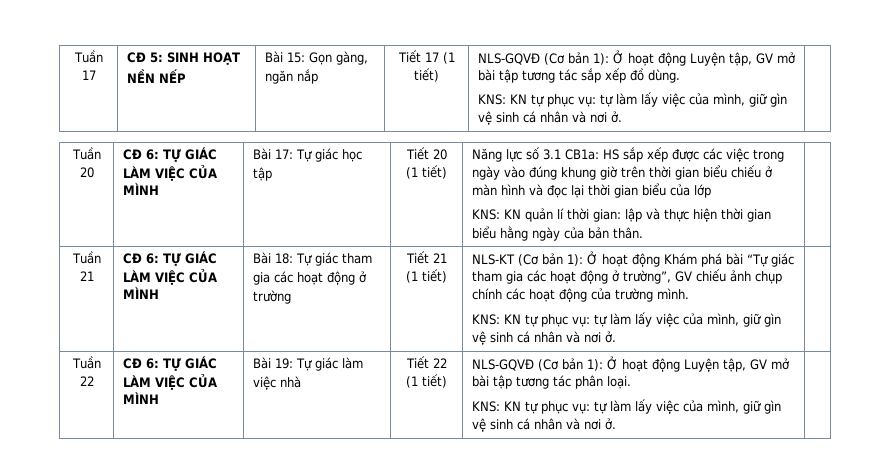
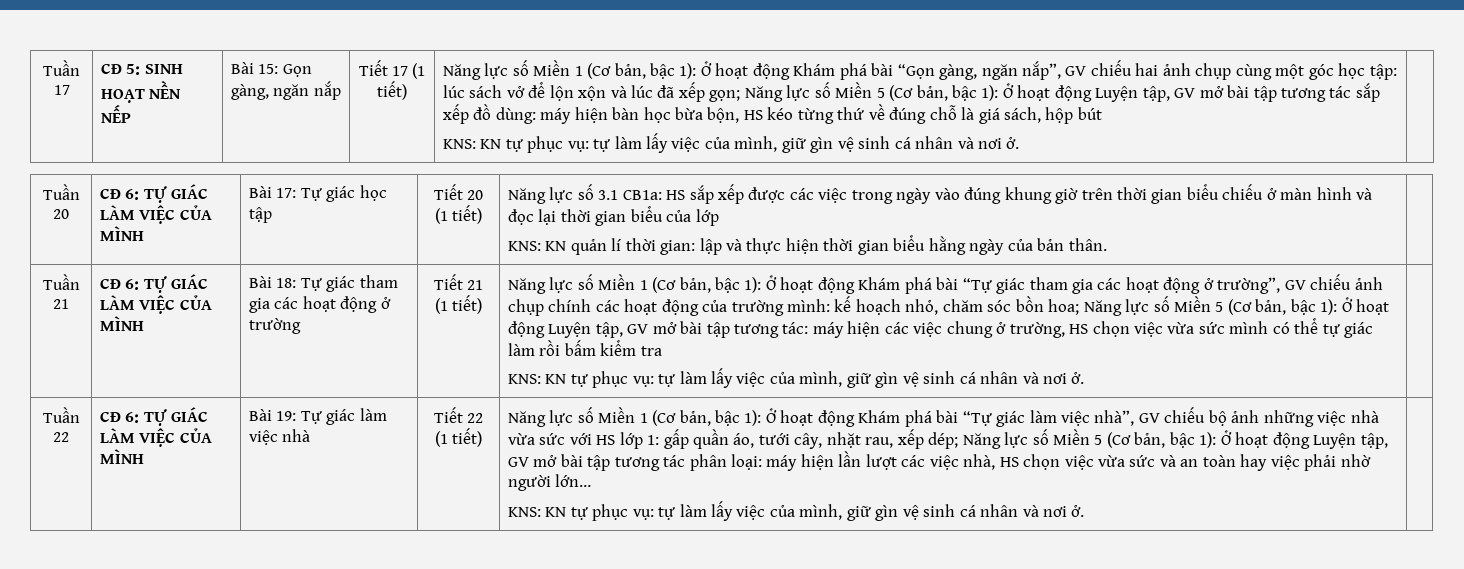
- NLS-GQVĐ (Cơ bản 1): Ở hoạt động Luyện tập, GV mở bài tập tương tác sắp xếp đồ dùng.
+ Năng lực số Miền 1 (Cơ bản, bậc 1): Ở hoạt động Khám phá bài “Gọn gàng, ngăn nắp”, GV chiếu hai ảnh chụp cùng một góc học tập: lúc sách vở để lộn xộn và lúc đã xếp gọn; Năng lực số Miền 5 (Cơ bản, bậc 1): Ở hoạt động Luyện tập, GV mở bài tập tương tác sắp xếp đồ dùng: máy hiện bàn học bừa bộn, HS kéo từng thứ về đúng chỗ là giá sách, hộp bút
- NLS-KT (Cơ bản 1): Ở hoạt động Khám phá bài “Tự giác tham gia các hoạt động ở trường”, GV chiếu ảnh chụp chính các hoạt động của trường mình.
+ Năng lực số Miền 1 (Cơ bản, bậc 1): Ở hoạt động Khám phá bài “Tự giác tham gia các hoạt động ở trường”, GV chiếu ảnh chụp chính các hoạt động của trường mình: kế hoạch nhỏ, chăm sóc bồn hoa; Năng lực số Miền 5 (Cơ bản, bậc 1): Ở hoạt động Luyện tập, GV mở bài tập tương tác: máy hiện các việc chung ở trường, HS chọn việc vừa sức mình có thể tự giác làm rồi bấm kiểm tra
- NLS-GQVĐ (Cơ bản 1): Ở hoạt động Luyện tập, GV mở bài tập tương tác phân loại.
+ Năng lực số Miền 1 (Cơ bản, bậc 1): Ở hoạt động Khám phá bài “Tự giác làm việc nhà”, GV chiếu bộ ảnh những việc nhà vừa sức với HS lớp 1: gấp quần áo, tưới cây, nhặt rau, xếp dép; Năng lực số Miền 5 (Cơ bản, bậc 1): Ở hoạt động Luyện tập, GV mở bài tập tương tác phân loại: máy hiện lần lượt các việc nhà, HS chọn việc vừa sức và an toàn hay việc phải nhờ người lớn…

